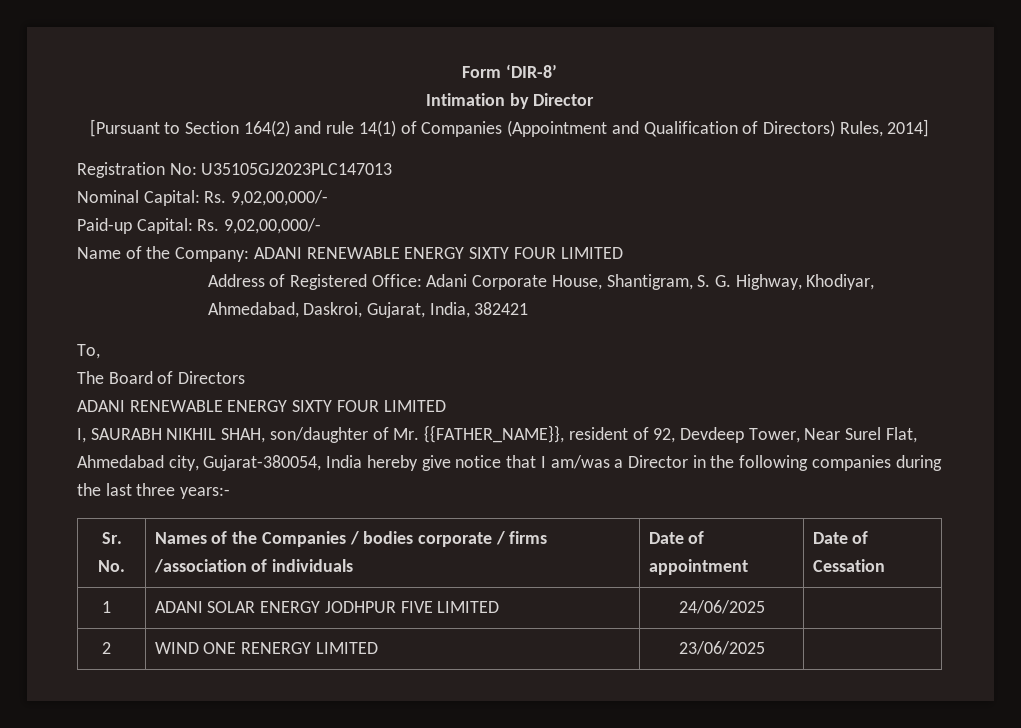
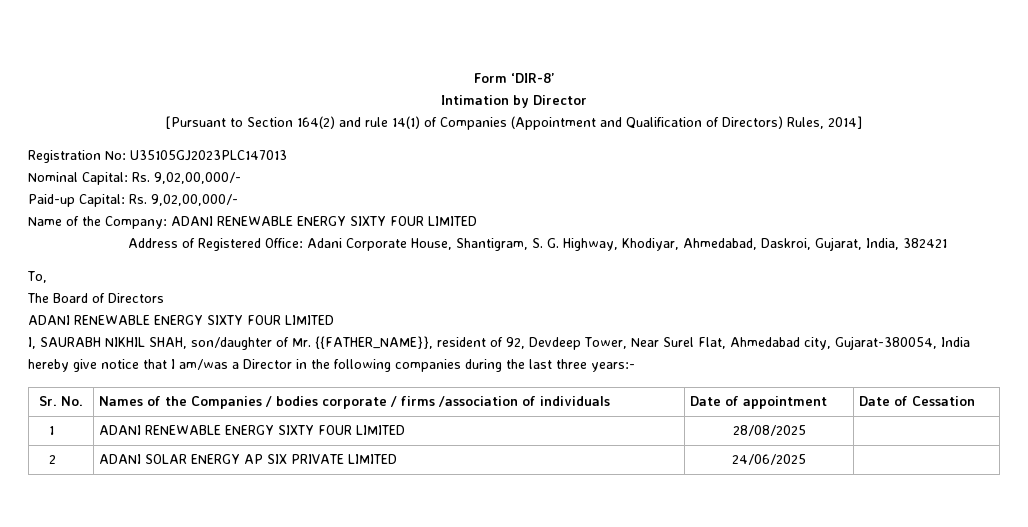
- 1 | ADANI SOLAR ENERGY JODHPUR FIVE LIMITED | 24/06/2025 |
+ 1 | ADANI RENEWABLE ENERGY SIXTY FOUR LIMITED | 28/08/2025 |
+ 2 | ADANI SOLAR ENERGY AP SIX PRIVATE LIMITED | 24/06/2025 |
- 2 | WIND ONE RENERGY LIMITED | 23/06/2025 |

